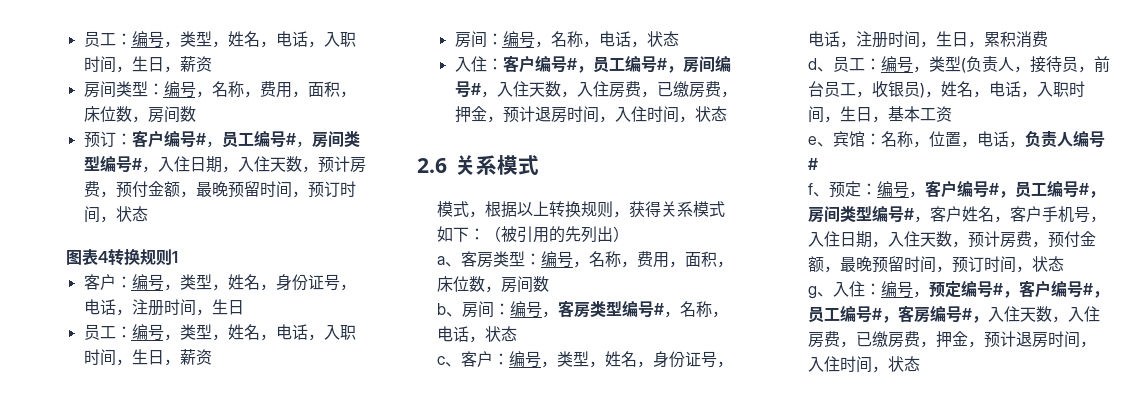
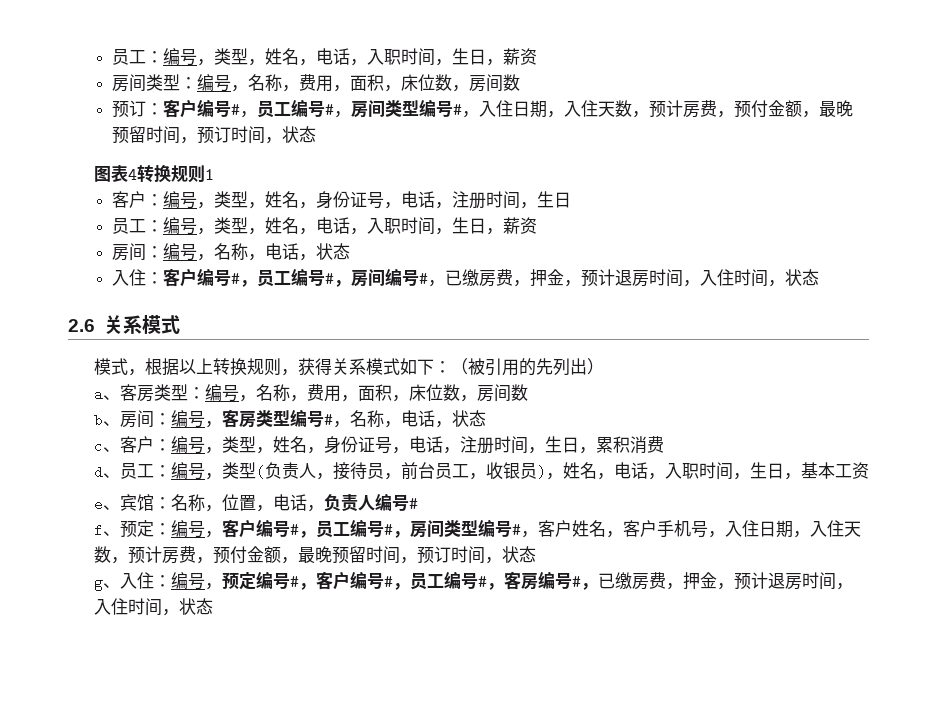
- 入住：客户编号#，员工编号#，房间编号#，入住天数，入住房费，已缴房费，押金，预计退房时间，入住时间，状态
+ 入住：客户编号#，员工编号#，房间编号#，已缴房费，押金，预计退房时间，入住时间，状态
- g、入住：编号，预定编号#，客户编号#，员工编号#，客房编号#，入住天数，入住房费，已缴房费，押金，预计退房时间，入住时间，状态
+ g、入住：编号，预定编号#，客户编号#，员工编号#，客房编号#，已缴房费，押金，预计退房时间，入住时间，状态

